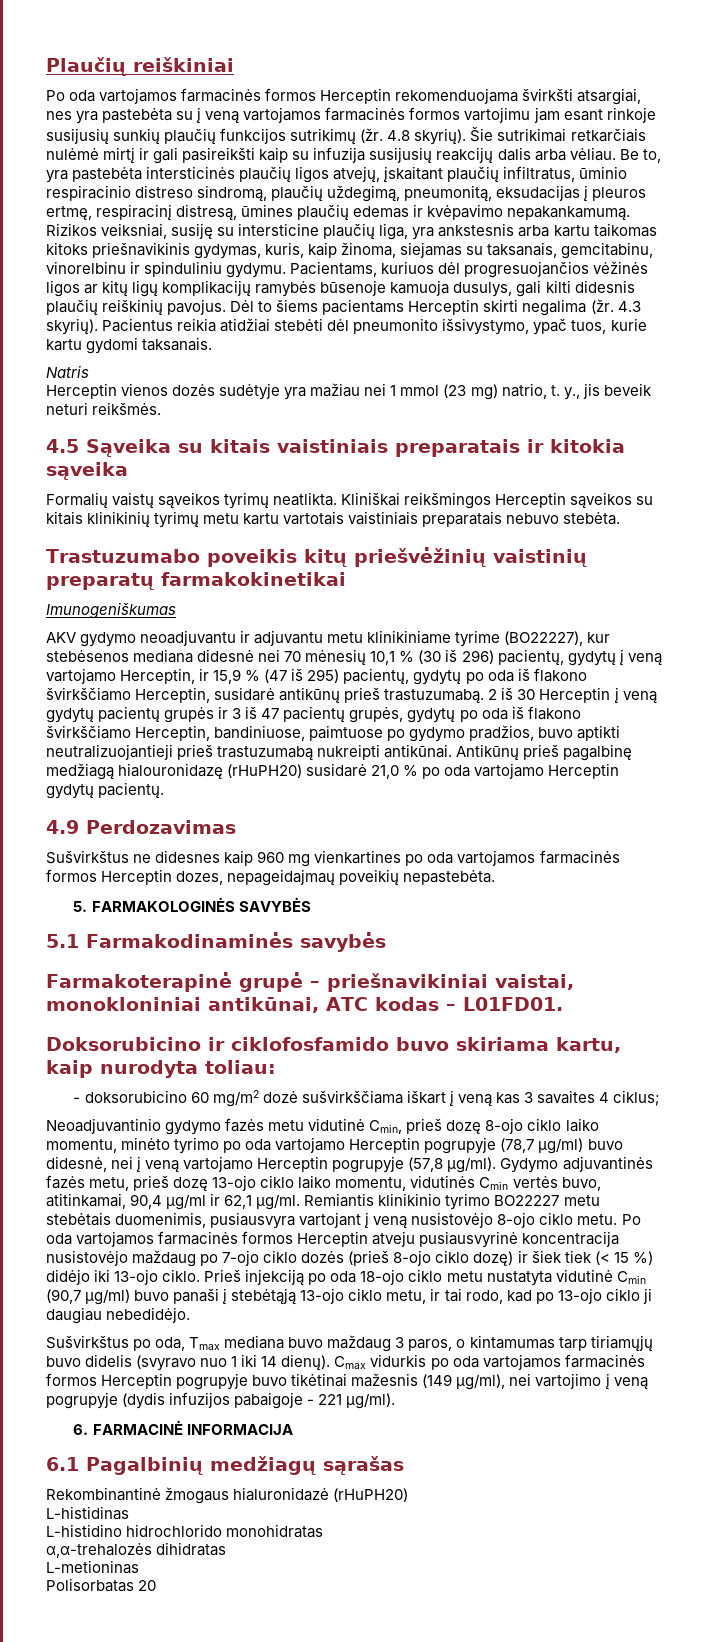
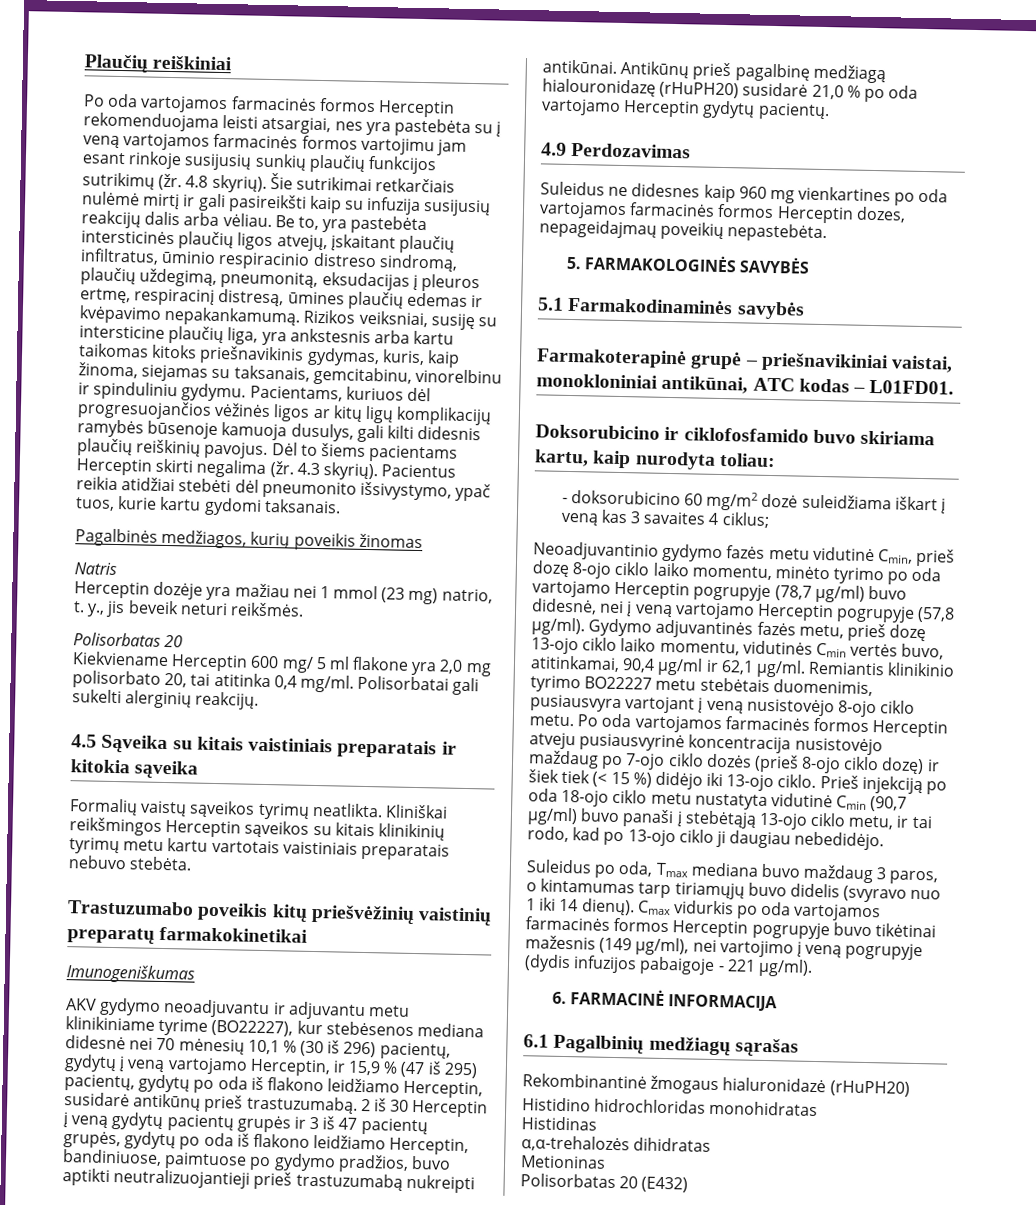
- Po oda vartojamos farmacinės formos Herceptin rekomenduojama švirkšti atsargiai, nes yra pastebėta su į veną vartojamos farmacinės formos vartojimu jam esant rinkoje susijusių sunkių plaučių funkcijos sutrikimų (žr.
+ Po oda vartojamos farmacinės formos Herceptin rekomenduojama leisti atsargiai, nes yra pastebėta su į veną vartojamos farmacinės formos vartojimu jam esant rinkoje susijusių sunkių plaučių funkcijos sutrikimų (žr.
+ Pagalbinės medžiagos, kurių poveikis žinomas
- Herceptin vienos dozės sudėtyje yra mažiau nei 1 mmol (23 mg) natrio, t. y., jis beveik neturi reikšmės.
+ Herceptin dozėje yra mažiau nei 1 mmol (23 mg) natrio, t. y., jis beveik neturi reikšmės.
+ Polisorbatas 20
+ Kiekviename Herceptin 600 mg/ 5 ml flakone yra 2,0 mg polisorbato 20, tai atitinka 0,4 mg/ml. Polisorbatai gali sukelti alerginių reakcijų.
- AKV gydymo neoadjuvantu ir adjuvantu metu klinikiniame tyrime (BO22227), kur stebėsenos mediana didesnė nei 70 mėnesių 10,1 % (30 iš 296) pacientų, gydytų į veną vartojamo Herceptin, ir 15,9 % (47 iš 295) pacientų, gydytų po oda iš flakono švirkščiamo Herceptin, susidarė antikūnų prieš trastuzumabą.
+ AKV gydymo neoadjuvantu ir adjuvantu metu klinikiniame tyrime (BO22227), kur stebėsenos mediana didesnė nei 70 mėnesių 10,1 % (30 iš 296) pacientų, gydytų į veną vartojamo Herceptin, ir 15,9 % (47 iš 295) pacientų, gydytų po oda iš flakono leidžiamo Herceptin, susidarė antikūnų prieš trastuzumabą.
- 2 iš 30 Herceptin į veną gydytų pacientų grupės ir 3 iš 47 pacientų grupės, gydytų po oda iš flakono švirkščiamo Herceptin, bandiniuose, paimtuose po gydymo pradžios, buvo aptikti neutralizuojantieji prieš trastuzumabą nukreipti antikūnai.
+ 2 iš 30 Herceptin į veną gydytų pacientų grupės ir 3 iš 47 pacientų grupės, gydytų po oda iš flakono leidžiamo Herceptin, bandiniuose, paimtuose po gydymo pradžios, buvo aptikti neutralizuojantieji prieš trastuzumabą nukreipti antikūnai.
- Sušvirkštus ne didesnes kaip 960 mg vienkartines po oda vartojamos farmacinės formos Herceptin dozes, nepageidajmaų poveikių nepastebėta.
+ Suleidus ne didesnes kaip 960 mg vienkartines po oda vartojamos farmacinės formos Herceptin dozes, nepageidajmaų poveikių nepastebėta.
- - doksorubicino 60 mg/m2 dozė sušvirkščiama iškart į veną kas 3 savaites 4 ciklus;
+ - doksorubicino 60 mg/m2 dozė suleidžiama iškart į veną kas 3 savaites 4 ciklus;
- Sušvirkštus po oda, Tmax mediana buvo maždaug 3 paros, o kintamumas tarp tiriamųjų buvo didelis (svyravo nuo 1 iki 14 dienų).
+ Suleidus po oda, Tmax mediana buvo maždaug 3 paros, o kintamumas tarp tiriamųjų buvo didelis (svyravo nuo 1 iki 14 dienų).
- L-histidinas
- L-histidino hidrochlorido monohidratas
+ Histidino hidrochloridas monohidratas
+ Histidinas
- L-metioninas
- Polisorbatas 20
+ Metioninas
+ Polisorbatas 20 (E432)

